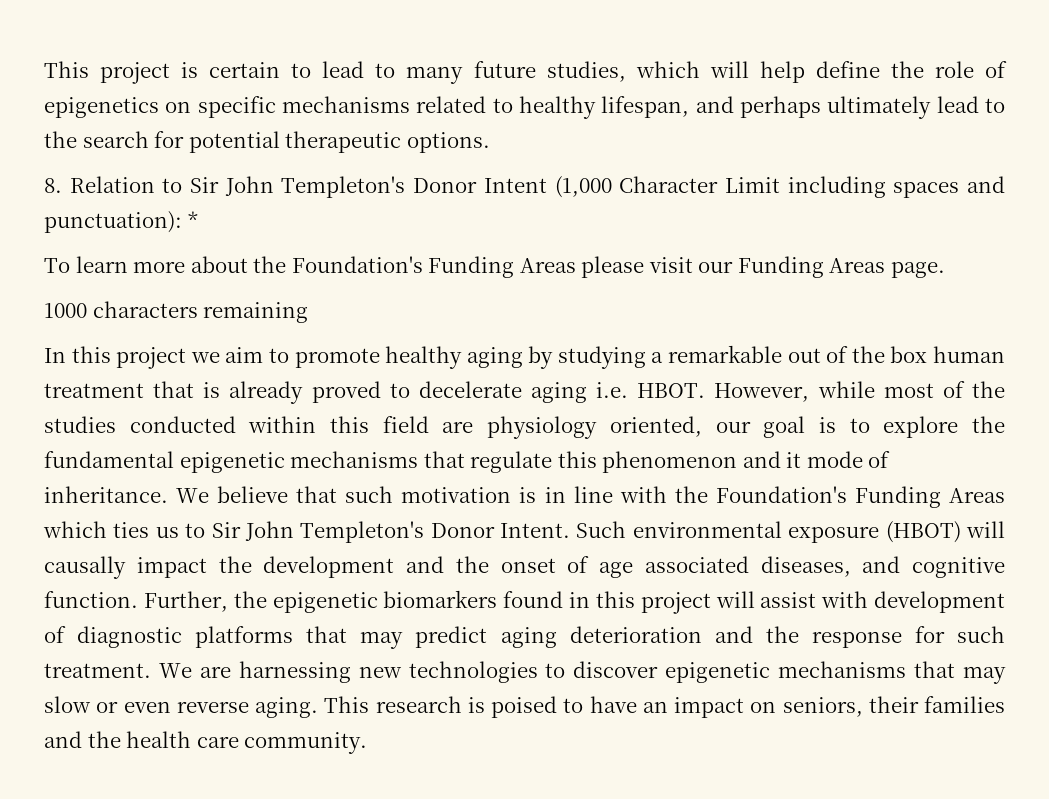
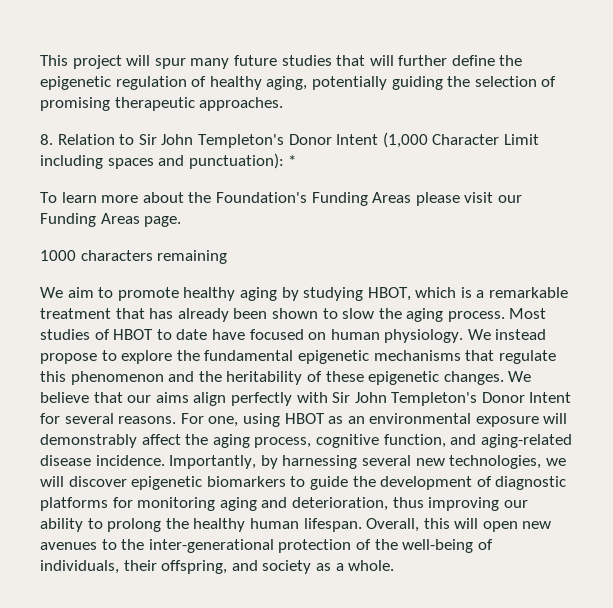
- This project is certain to lead to many future studies, which will help define the role of epigenetics on specific mechanisms related to healthy lifespan, and perhaps ultimately lead to the search for potential therapeutic options.
+ This project will spur many future studies that will further define the epigenetic regulation of healthy aging, potentially guiding the selection of promising therapeutic approaches.
- In this project we aim to promote healthy aging by studying a remarkable out of the box human treatment that is already proved to decelerate aging i.e. HBOT. However, while most of the studies conducted within this field are physiology oriented, our goal is to explore the fundamental epigenetic mechanisms that regulate this phenomenon and it mode of inheritance. We believe that such motivation is in line with the Foundation's Funding Areas which ties us to Sir John Templeton's Donor Intent. Such environmental exposure (HBOT) will causally impact the development and the onset of age associated diseases, and cognitive function. Further, the epigenetic biomarkers found in this project will assist with development of diagnostic platforms that may predict aging deterioration and the response for such treatment. We are harnessing new technologies to discover epigenetic mechanisms that may slow or even reverse aging. This research is poised to have an impact on seniors, their families and the health care community.
+ We aim to promote healthy aging by studying HBOT, which is a remarkable treatment that has already been shown to slow the aging process. Most studies of HBOT to date have focused on human physiology. We instead propose to explore the fundamental epigenetic mechanisms that regulate this phenomenon and the heritability of these epigenetic changes. We believe that our aims align perfectly with Sir John Templeton's Donor Intent for several reasons. For one, using HBOT as an environmental exposure will demonstrably affect the aging process, cognitive function, and aging-related disease incidence. Importantly, by harnessing several new technologies, we will discover epigenetic biomarkers to guide the development of diagnostic platforms for monitoring aging and deterioration, thus improving our ability to prolong the healthy human lifespan. Overall, this will open new avenues to the inter-generational protection of the well-being of individuals, their offspring, and society as a whole.

